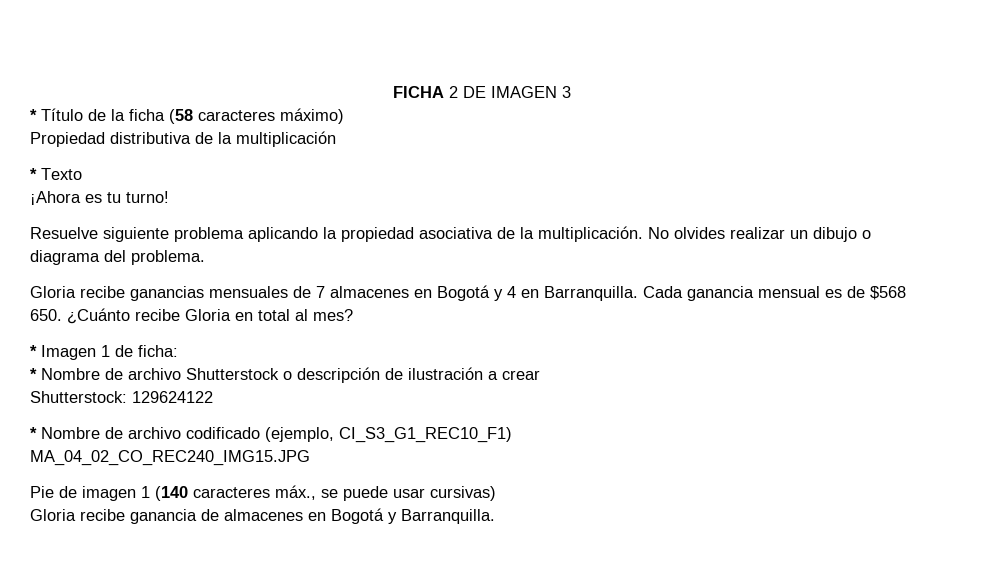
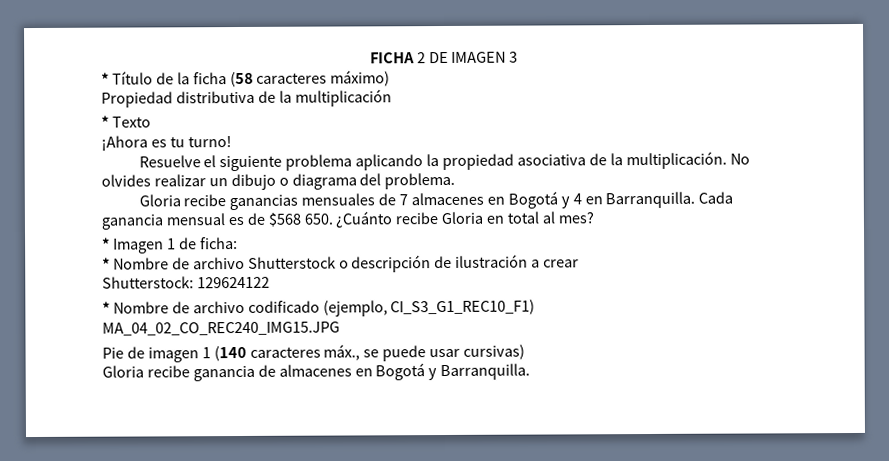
- Resuelve siguiente problema aplicando la propiedad asociativa de la multiplicación.
+ Resuelve el siguiente problema aplicando la propiedad asociativa de la multiplicación.

